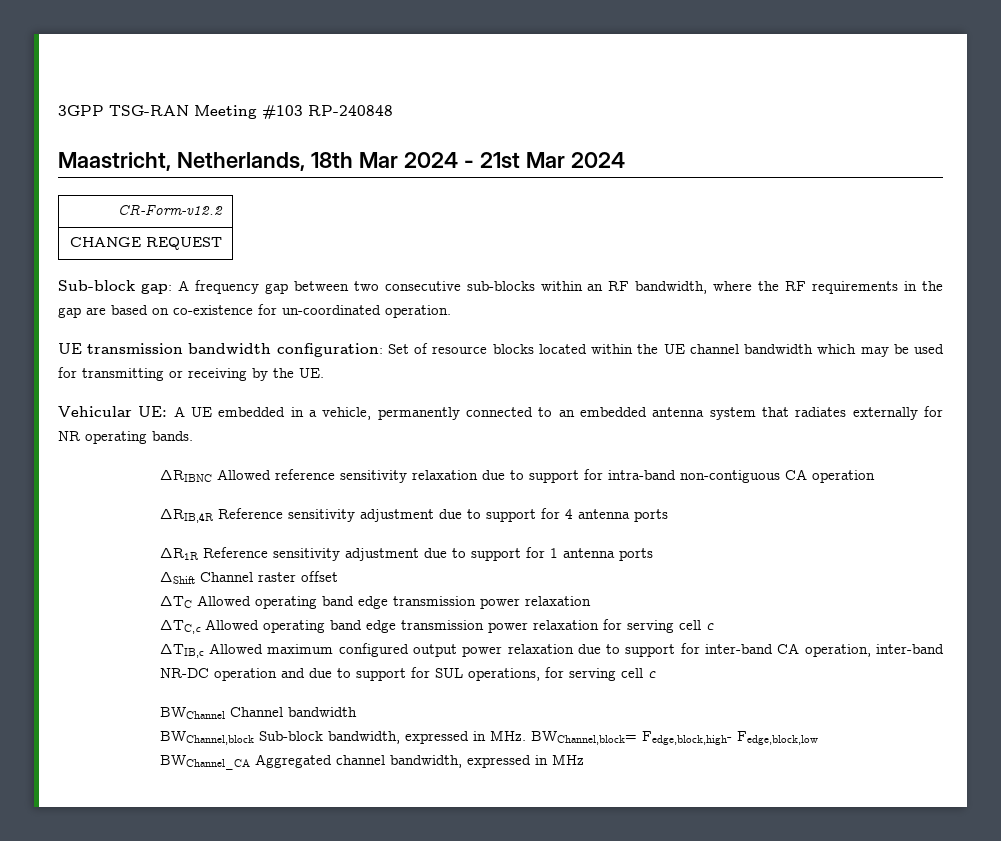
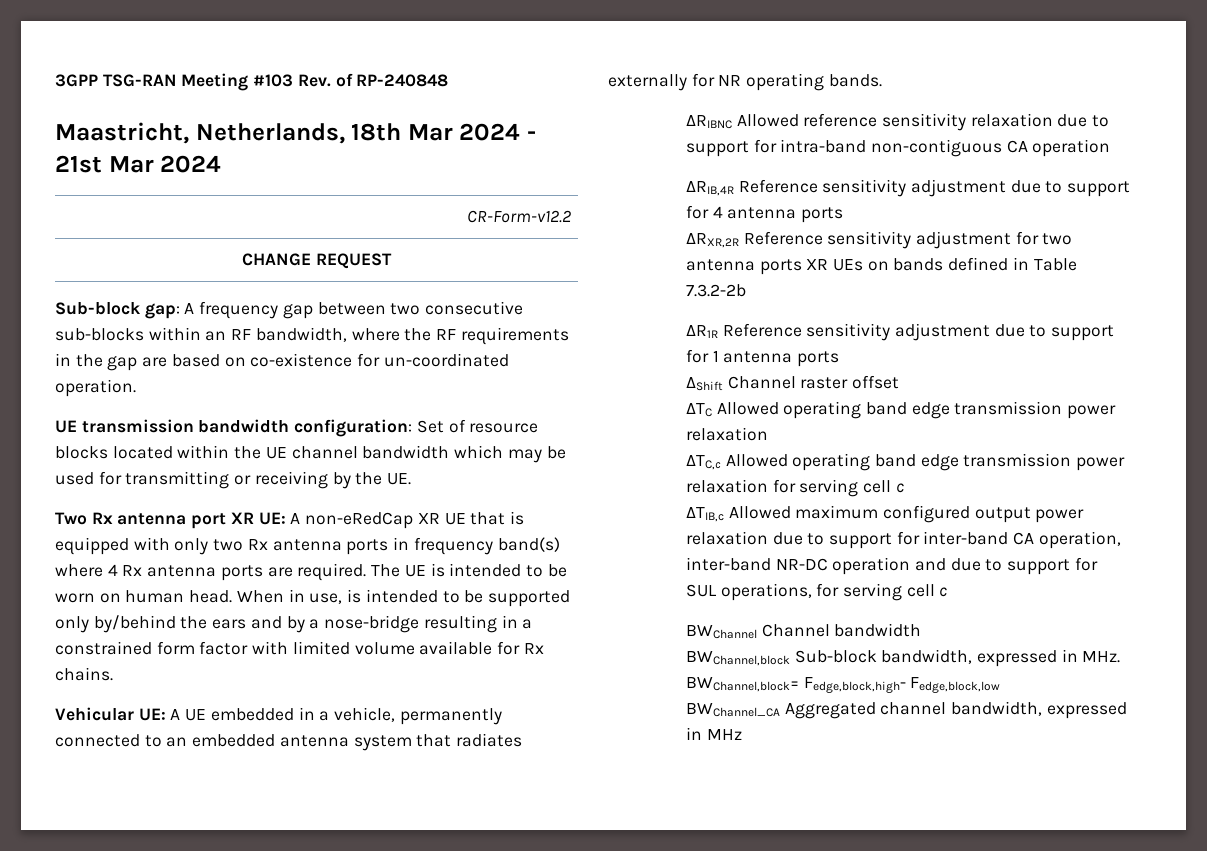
- 3GPP TSG-RAN Meeting #103 RP-240848
+ 3GPP TSG-RAN Meeting #103 Rev. of RP-240848
+ Two Rx antenna port XR UE: A non-eRedCap XR UE that is equipped with only two Rx antenna ports in frequency band(s) where 4 Rx antenna ports are required. The UE is intended to be worn on human head. When in use, is intended to be supported only by/behind the ears and by a nose-bridge resulting in a constrained form factor with limited volume available for Rx chains.
+ ΔRXR,2R Reference sensitivity adjustment for two antenna ports XR UEs on bands defined in Table 7.3.2-2b

